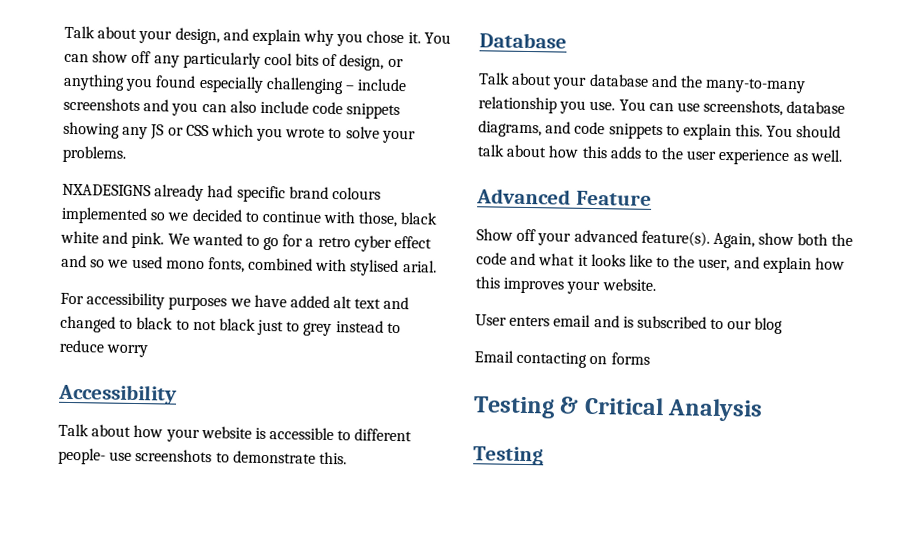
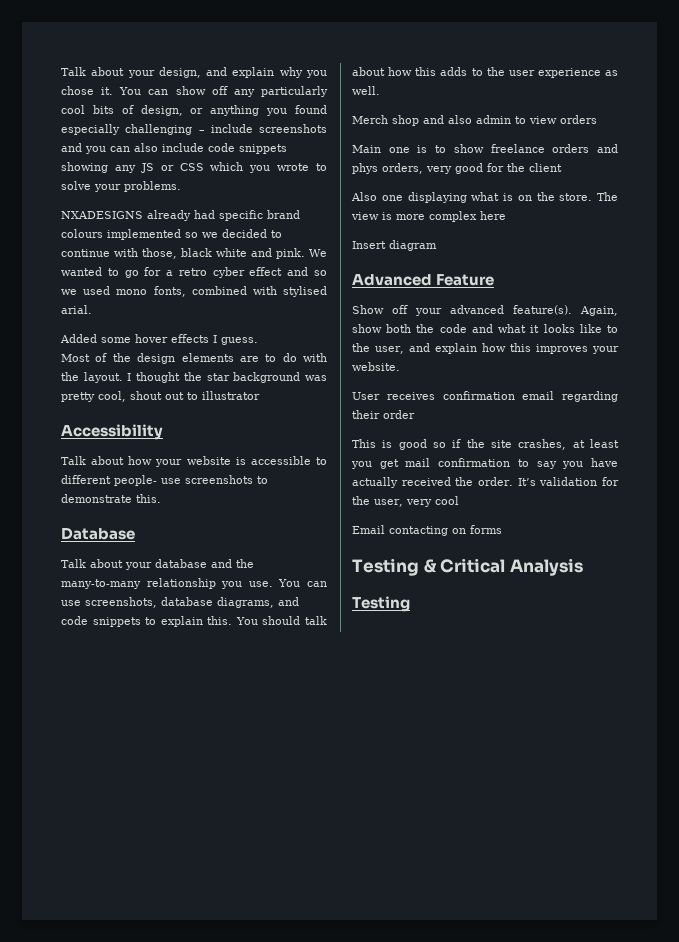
- For accessibility purposes we have added alt text and changed to black to not black just to grey instead to reduce worry
+ Added some hover effects I guess.
+ Most of the design elements are to do with the layout. I thought the star background was pretty cool, shout out to illustrator
+ Merch shop and also admin to view orders
+ Main one is to show freelance orders and phys orders, very good for the client
+ Also one displaying what is on the store. The view is more complex here
+ Insert diagram
- User enters email and is subscribed to our blog
+ User receives confirmation email regarding their order
+ This is good so if the site crashes, at least you get mail confirmation to say you have actually received the order. It’s validation for the user, very cool

